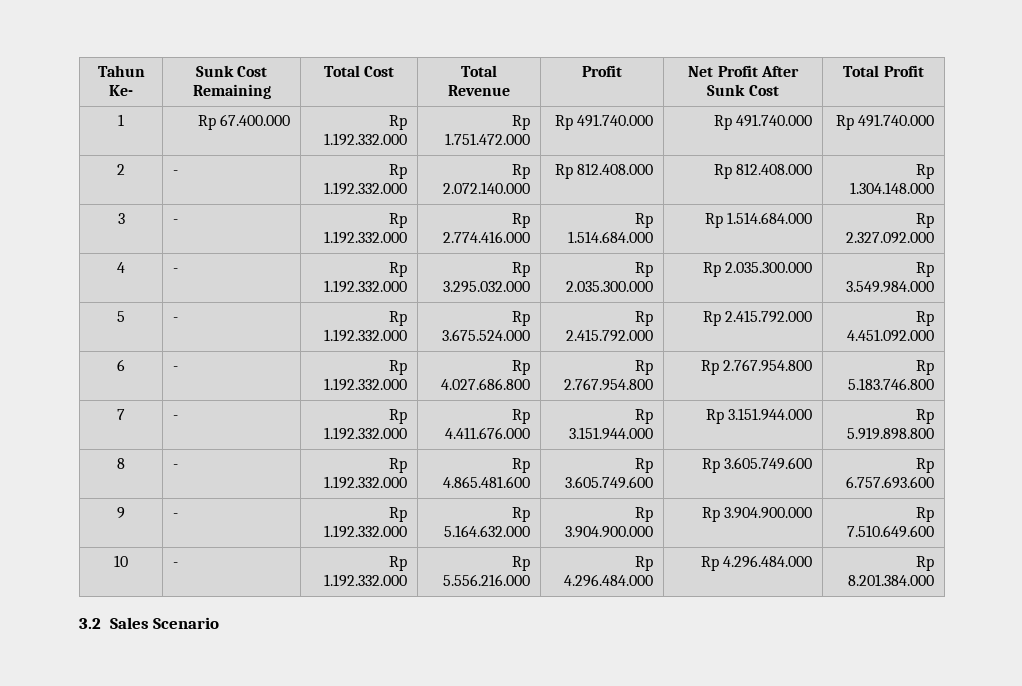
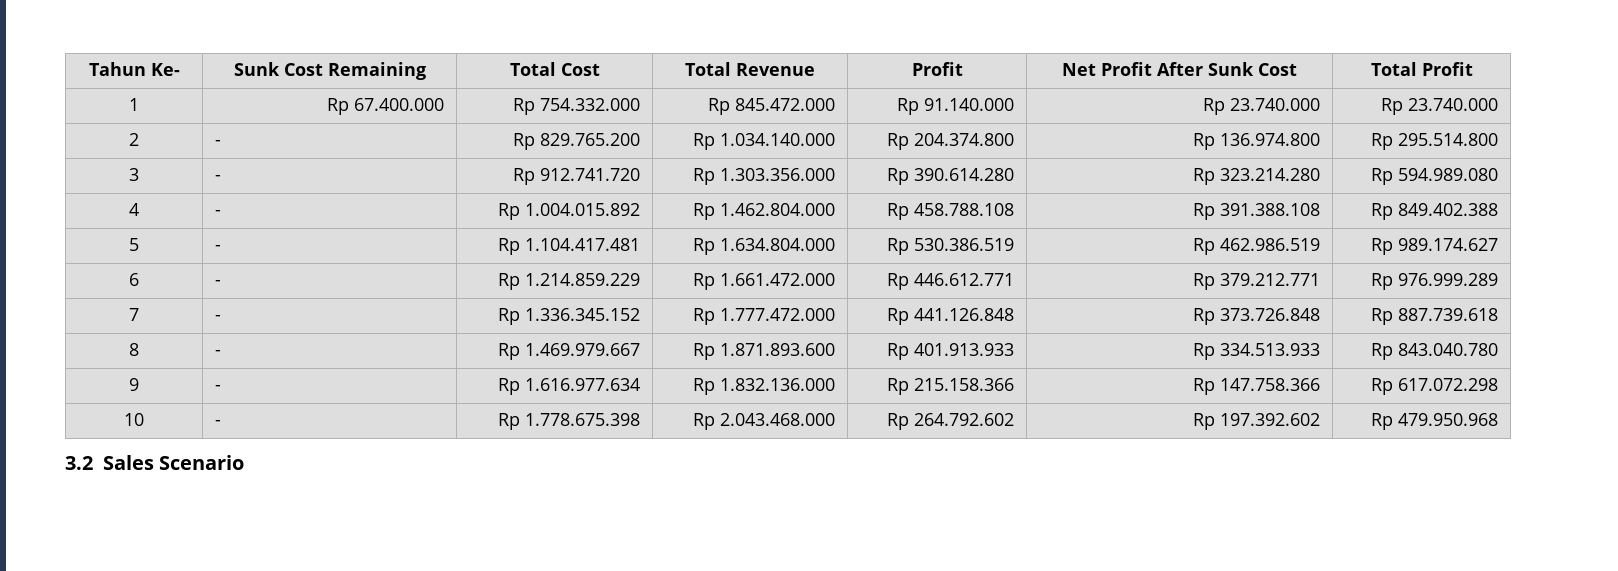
- 1 | Rp 67.400.000 | Rp 1.192.332.000 | Rp 1.751.472.000 | Rp 491.740.000 | Rp 491.740.000 | Rp 491.740.000
+ 1 | Rp 67.400.000 | Rp 754.332.000 | Rp 845.472.000 | Rp 91.140.000 | Rp 23.740.000 | Rp 23.740.000
- 2 | - | Rp 1.192.332.000 | Rp 2.072.140.000 | Rp 812.408.000 | Rp 812.408.000 | Rp 1.304.148.000
+ 2 | - | Rp 829.765.200 | Rp 1.034.140.000 | Rp 204.374.800 | Rp 136.974.800 | Rp 295.514.800
- 3 | - | Rp 1.192.332.000 | Rp 2.774.416.000 | Rp 1.514.684.000 | Rp 1.514.684.000 | Rp 2.327.092.000
+ 3 | - | Rp 912.741.720 | Rp 1.303.356.000 | Rp 390.614.280 | Rp 323.214.280 | Rp 594.989.080
- 4 | - | Rp 1.192.332.000 | Rp 3.295.032.000 | Rp 2.035.300.000 | Rp 2.035.300.000 | Rp 3.549.984.000
+ 4 | - | Rp 1.004.015.892 | Rp 1.462.804.000 | Rp 458.788.108 | Rp 391.388.108 | Rp 849.402.388
- 5 | - | Rp 1.192.332.000 | Rp 3.675.524.000 | Rp 2.415.792.000 | Rp 2.415.792.000 | Rp 4.451.092.000
+ 5 | - | Rp 1.104.417.481 | Rp 1.634.804.000 | Rp 530.386.519 | Rp 462.986.519 | Rp 989.174.627
- 6 | - | Rp 1.192.332.000 | Rp 4.027.686.800 | Rp 2.767.954.800 | Rp 2.767.954.800 | Rp 5.183.746.800
+ 6 | - | Rp 1.214.859.229 | Rp 1.661.472.000 | Rp 446.612.771 | Rp 379.212.771 | Rp 976.999.289
- 7 | - | Rp 1.192.332.000 | Rp 4.411.676.000 | Rp 3.151.944.000 | Rp 3.151.944.000 | Rp 5.919.898.800
+ 7 | - | Rp 1.336.345.152 | Rp 1.777.472.000 | Rp 441.126.848 | Rp 373.726.848 | Rp 887.739.618
- 8 | - | Rp 1.192.332.000 | Rp 4.865.481.600 | Rp 3.605.749.600 | Rp 3.605.749.600 | Rp 6.757.693.600
+ 8 | - | Rp 1.469.979.667 | Rp 1.871.893.600 | Rp 401.913.933 | Rp 334.513.933 | Rp 843.040.780
- 9 | - | Rp 1.192.332.000 | Rp 5.164.632.000 | Rp 3.904.900.000 | Rp 3.904.900.000 | Rp 7.510.649.600
+ 9 | - | Rp 1.616.977.634 | Rp 1.832.136.000 | Rp 215.158.366 | Rp 147.758.366 | Rp 617.072.298
- 10 | - | Rp 1.192.332.000 | Rp 5.556.216.000 | Rp 4.296.484.000 | Rp 4.296.484.000 | Rp 8.201.384.000
+ 10 | - | Rp 1.778.675.398 | Rp 2.043.468.000 | Rp 264.792.602 | Rp 197.392.602 | Rp 479.950.968

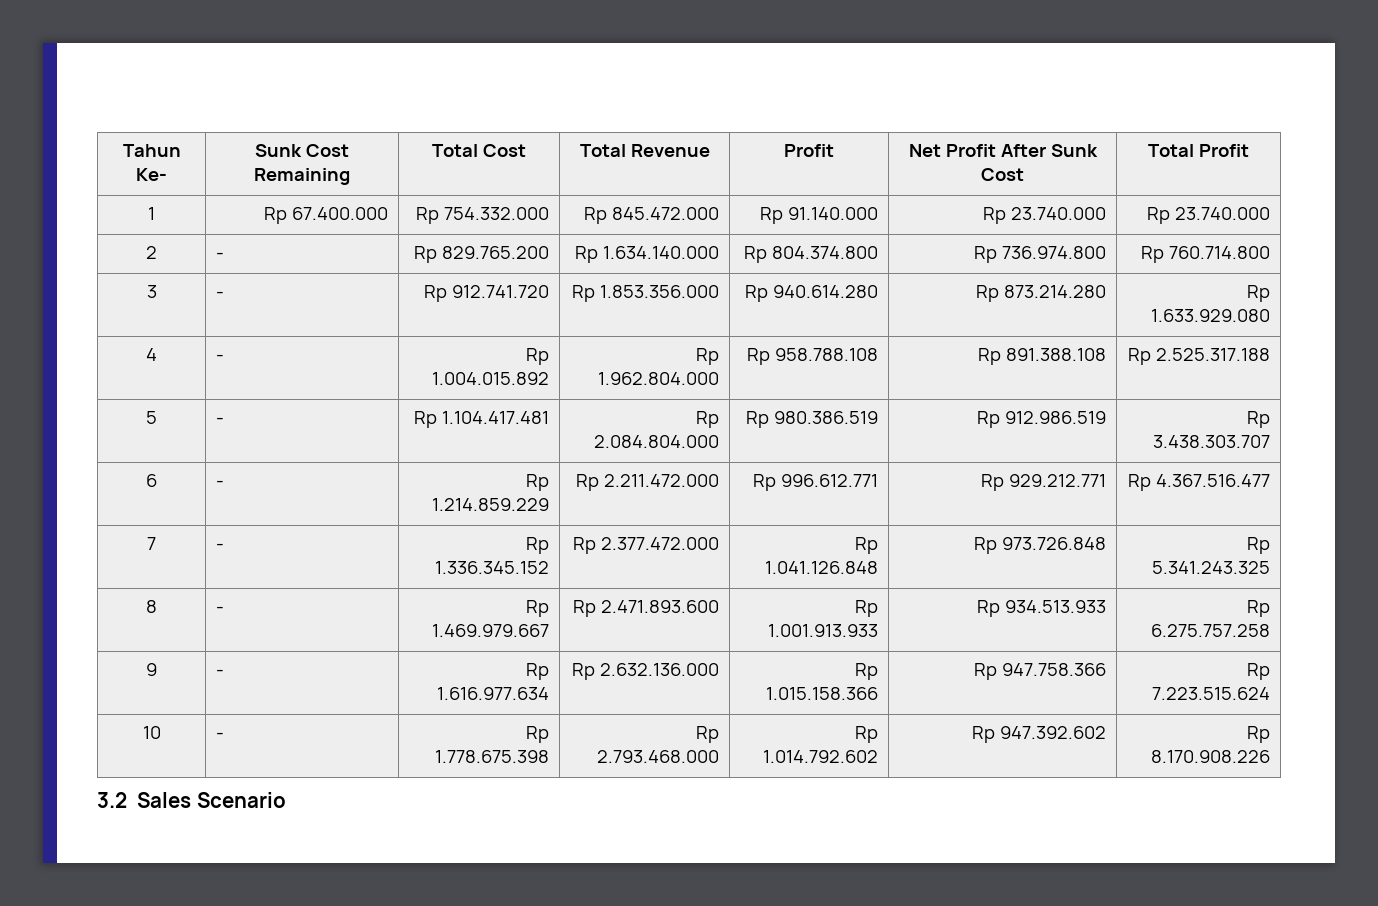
- 2 | - | Rp 829.765.200 | Rp 1.034.140.000 | Rp 204.374.800 | Rp 136.974.800 | Rp 295.514.800
+ 2 | - | Rp 829.765.200 | Rp 1.634.140.000 | Rp 804.374.800 | Rp 736.974.800 | Rp 760.714.800
- 3 | - | Rp 912.741.720 | Rp 1.303.356.000 | Rp 390.614.280 | Rp 323.214.280 | Rp 594.989.080
+ 3 | - | Rp 912.741.720 | Rp 1.853.356.000 | Rp 940.614.280 | Rp 873.214.280 | Rp 1.633.929.080
- 4 | - | Rp 1.004.015.892 | Rp 1.462.804.000 | Rp 458.788.108 | Rp 391.388.108 | Rp 849.402.388
+ 4 | - | Rp 1.004.015.892 | Rp 1.962.804.000 | Rp 958.788.108 | Rp 891.388.108 | Rp 2.525.317.188
- 5 | - | Rp 1.104.417.481 | Rp 1.634.804.000 | Rp 530.386.519 | Rp 462.986.519 | Rp 989.174.627
+ 5 | - | Rp 1.104.417.481 | Rp 2.084.804.000 | Rp 980.386.519 | Rp 912.986.519 | Rp 3.438.303.707
- 6 | - | Rp 1.214.859.229 | Rp 1.661.472.000 | Rp 446.612.771 | Rp 379.212.771 | Rp 976.999.289
+ 6 | - | Rp 1.214.859.229 | Rp 2.211.472.000 | Rp 996.612.771 | Rp 929.212.771 | Rp 4.367.516.477
- 7 | - | Rp 1.336.345.152 | Rp 1.777.472.000 | Rp 441.126.848 | Rp 373.726.848 | Rp 887.739.618
+ 7 | - | Rp 1.336.345.152 | Rp 2.377.472.000 | Rp 1.041.126.848 | Rp 973.726.848 | Rp 5.341.243.325
- 8 | - | Rp 1.469.979.667 | Rp 1.871.893.600 | Rp 401.913.933 | Rp 334.513.933 | Rp 843.040.780
+ 8 | - | Rp 1.469.979.667 | Rp 2.471.893.600 | Rp 1.001.913.933 | Rp 934.513.933 | Rp 6.275.757.258
- 9 | - | Rp 1.616.977.634 | Rp 1.832.136.000 | Rp 215.158.366 | Rp 147.758.366 | Rp 617.072.298
+ 9 | - | Rp 1.616.977.634 | Rp 2.632.136.000 | Rp 1.015.158.366 | Rp 947.758.366 | Rp 7.223.515.624
- 10 | - | Rp 1.778.675.398 | Rp 2.043.468.000 | Rp 264.792.602 | Rp 197.392.602 | Rp 479.950.968
+ 10 | - | Rp 1.778.675.398 | Rp 2.793.468.000 | Rp 1.014.792.602 | Rp 947.392.602 | Rp 8.170.908.226

